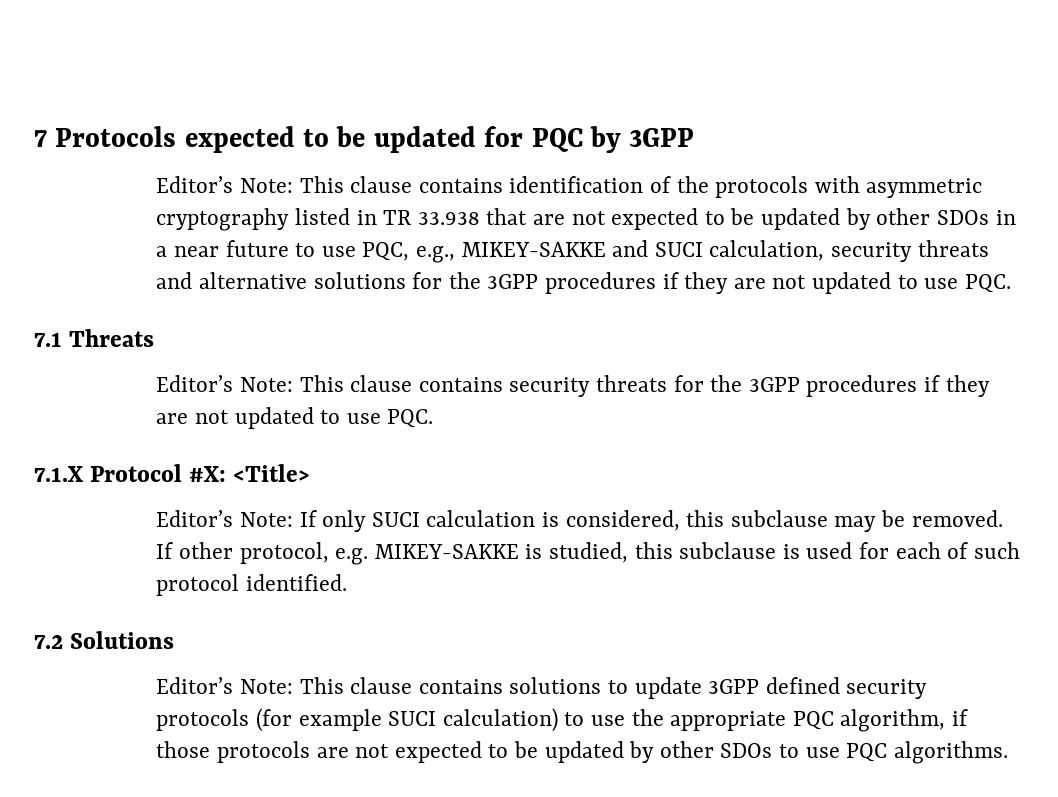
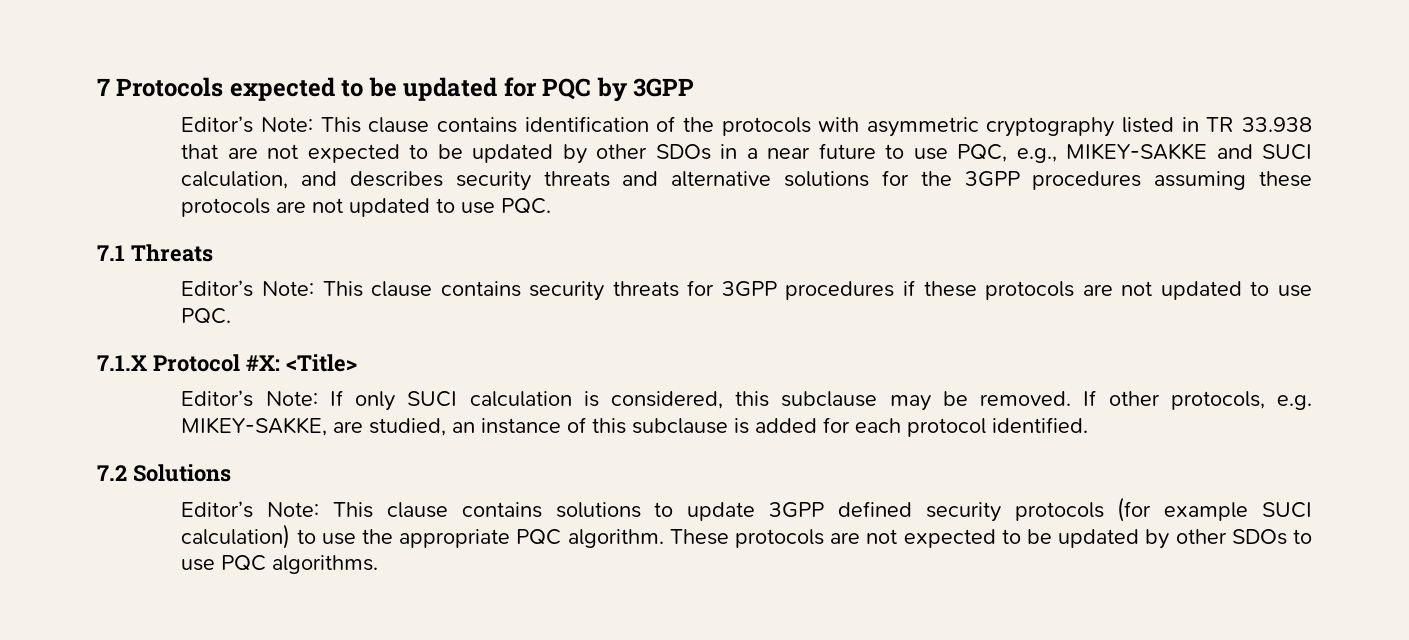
- Editor’s Note: This clause contains identification of the protocols with asymmetric cryptography listed in TR 33.938 that are not expected to be updated by other SDOs in a near future to use PQC, e.g., MIKEY-SAKKE and SUCI calculation, security threats and alternative solutions for the 3GPP procedures if they are not updated to use PQC.
+ Editor’s Note: This clause contains identification of the protocols with asymmetric cryptography listed in TR 33.938 that are not expected to be updated by other SDOs in a near future to use PQC, e.g., MIKEY-SAKKE and SUCI calculation, and describes security threats and alternative solutions for the 3GPP procedures assuming these protocols are not updated to use PQC.
- Editor’s Note: This clause contains security threats for the 3GPP procedures if they are not updated to use PQC.
+ Editor’s Note: This clause contains security threats for 3GPP procedures if these protocols are not updated to use PQC.
- If other protocol, e.g. MIKEY-SAKKE is studied, this subclause is used for each of such protocol identified.
+ If other protocols, e.g. MIKEY-SAKKE, are studied, an instance of this subclause is added for each protocol identified.
- Editor’s Note: This clause contains solutions to update 3GPP defined security protocols (for example SUCI calculation) to use the appropriate PQC algorithm, if those protocols are not expected to be updated by other SDOs to use PQC algorithms.
+ Editor’s Note: This clause contains solutions to update 3GPP defined security protocols (for example SUCI calculation) to use the appropriate PQC algorithm. These protocols are not expected to be updated by other SDOs to use PQC algorithms.

